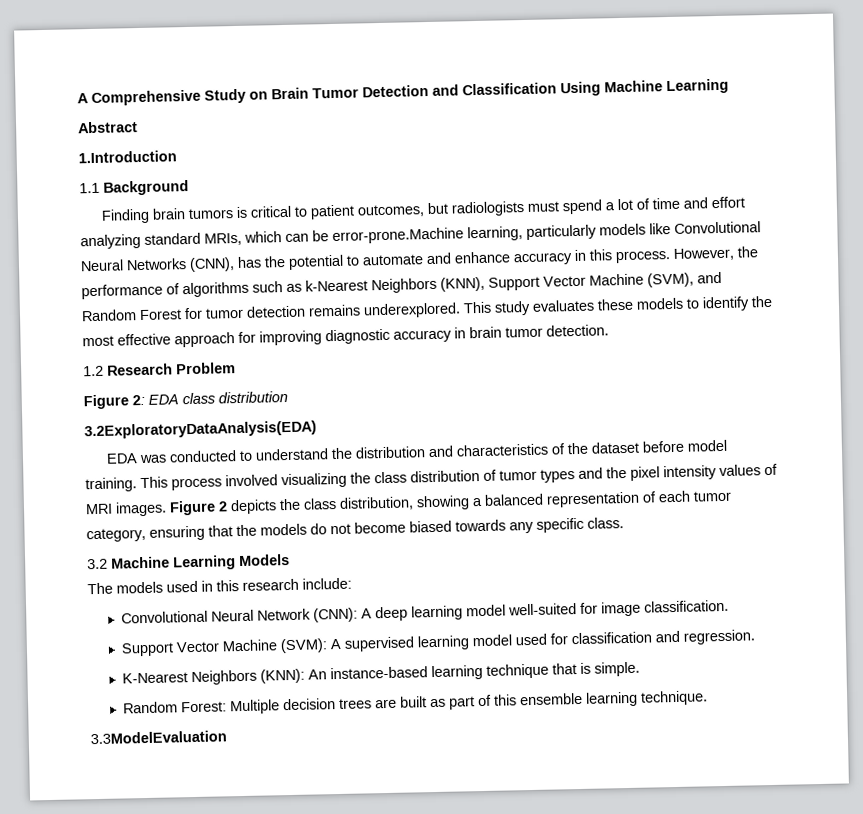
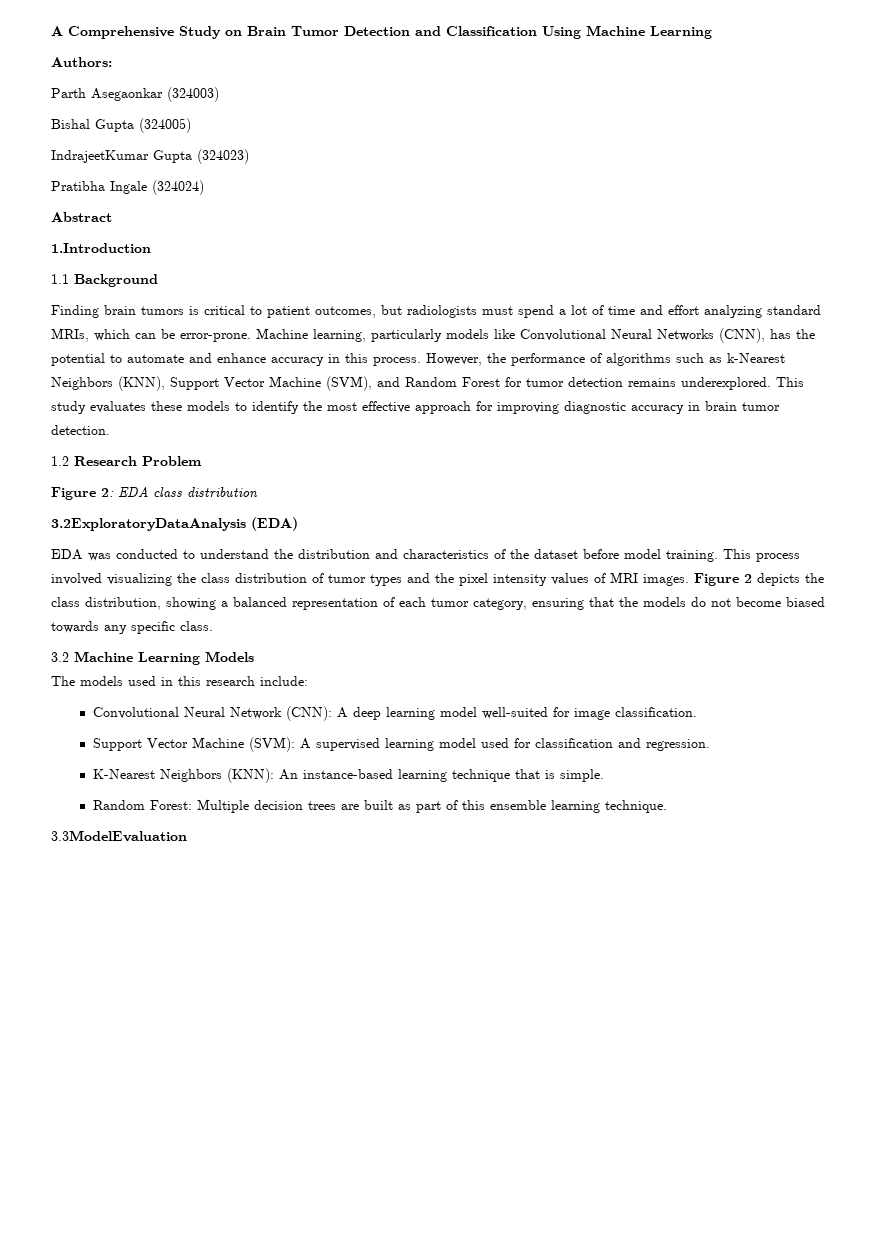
+ Authors:
+ Parth Asegaonkar (324003)
+ Bishal Gupta (324005)
+ IndrajeetKumar Gupta (324023)
+ Pratibha Ingale (324024)
- Finding brain tumors is critical to patient outcomes, but radiologists must spend a lot of time and effort analyzing standard MRIs, which can be error-prone.Machine learning, particularly models like Convolutional Neural Networks (CNN), has the potential to automate and enhance accuracy in this process.
+ Finding brain tumors is critical to patient outcomes, but radiologists must spend a lot of time and effort analyzing standard MRIs, which can be error-prone. Machine learning, particularly models like Convolutional Neural Networks (CNN), has the potential to automate and enhance accuracy in this process.
- 3.2ExploratoryDataAnalysis(EDA)
+ 3.2ExploratoryDataAnalysis (EDA)

